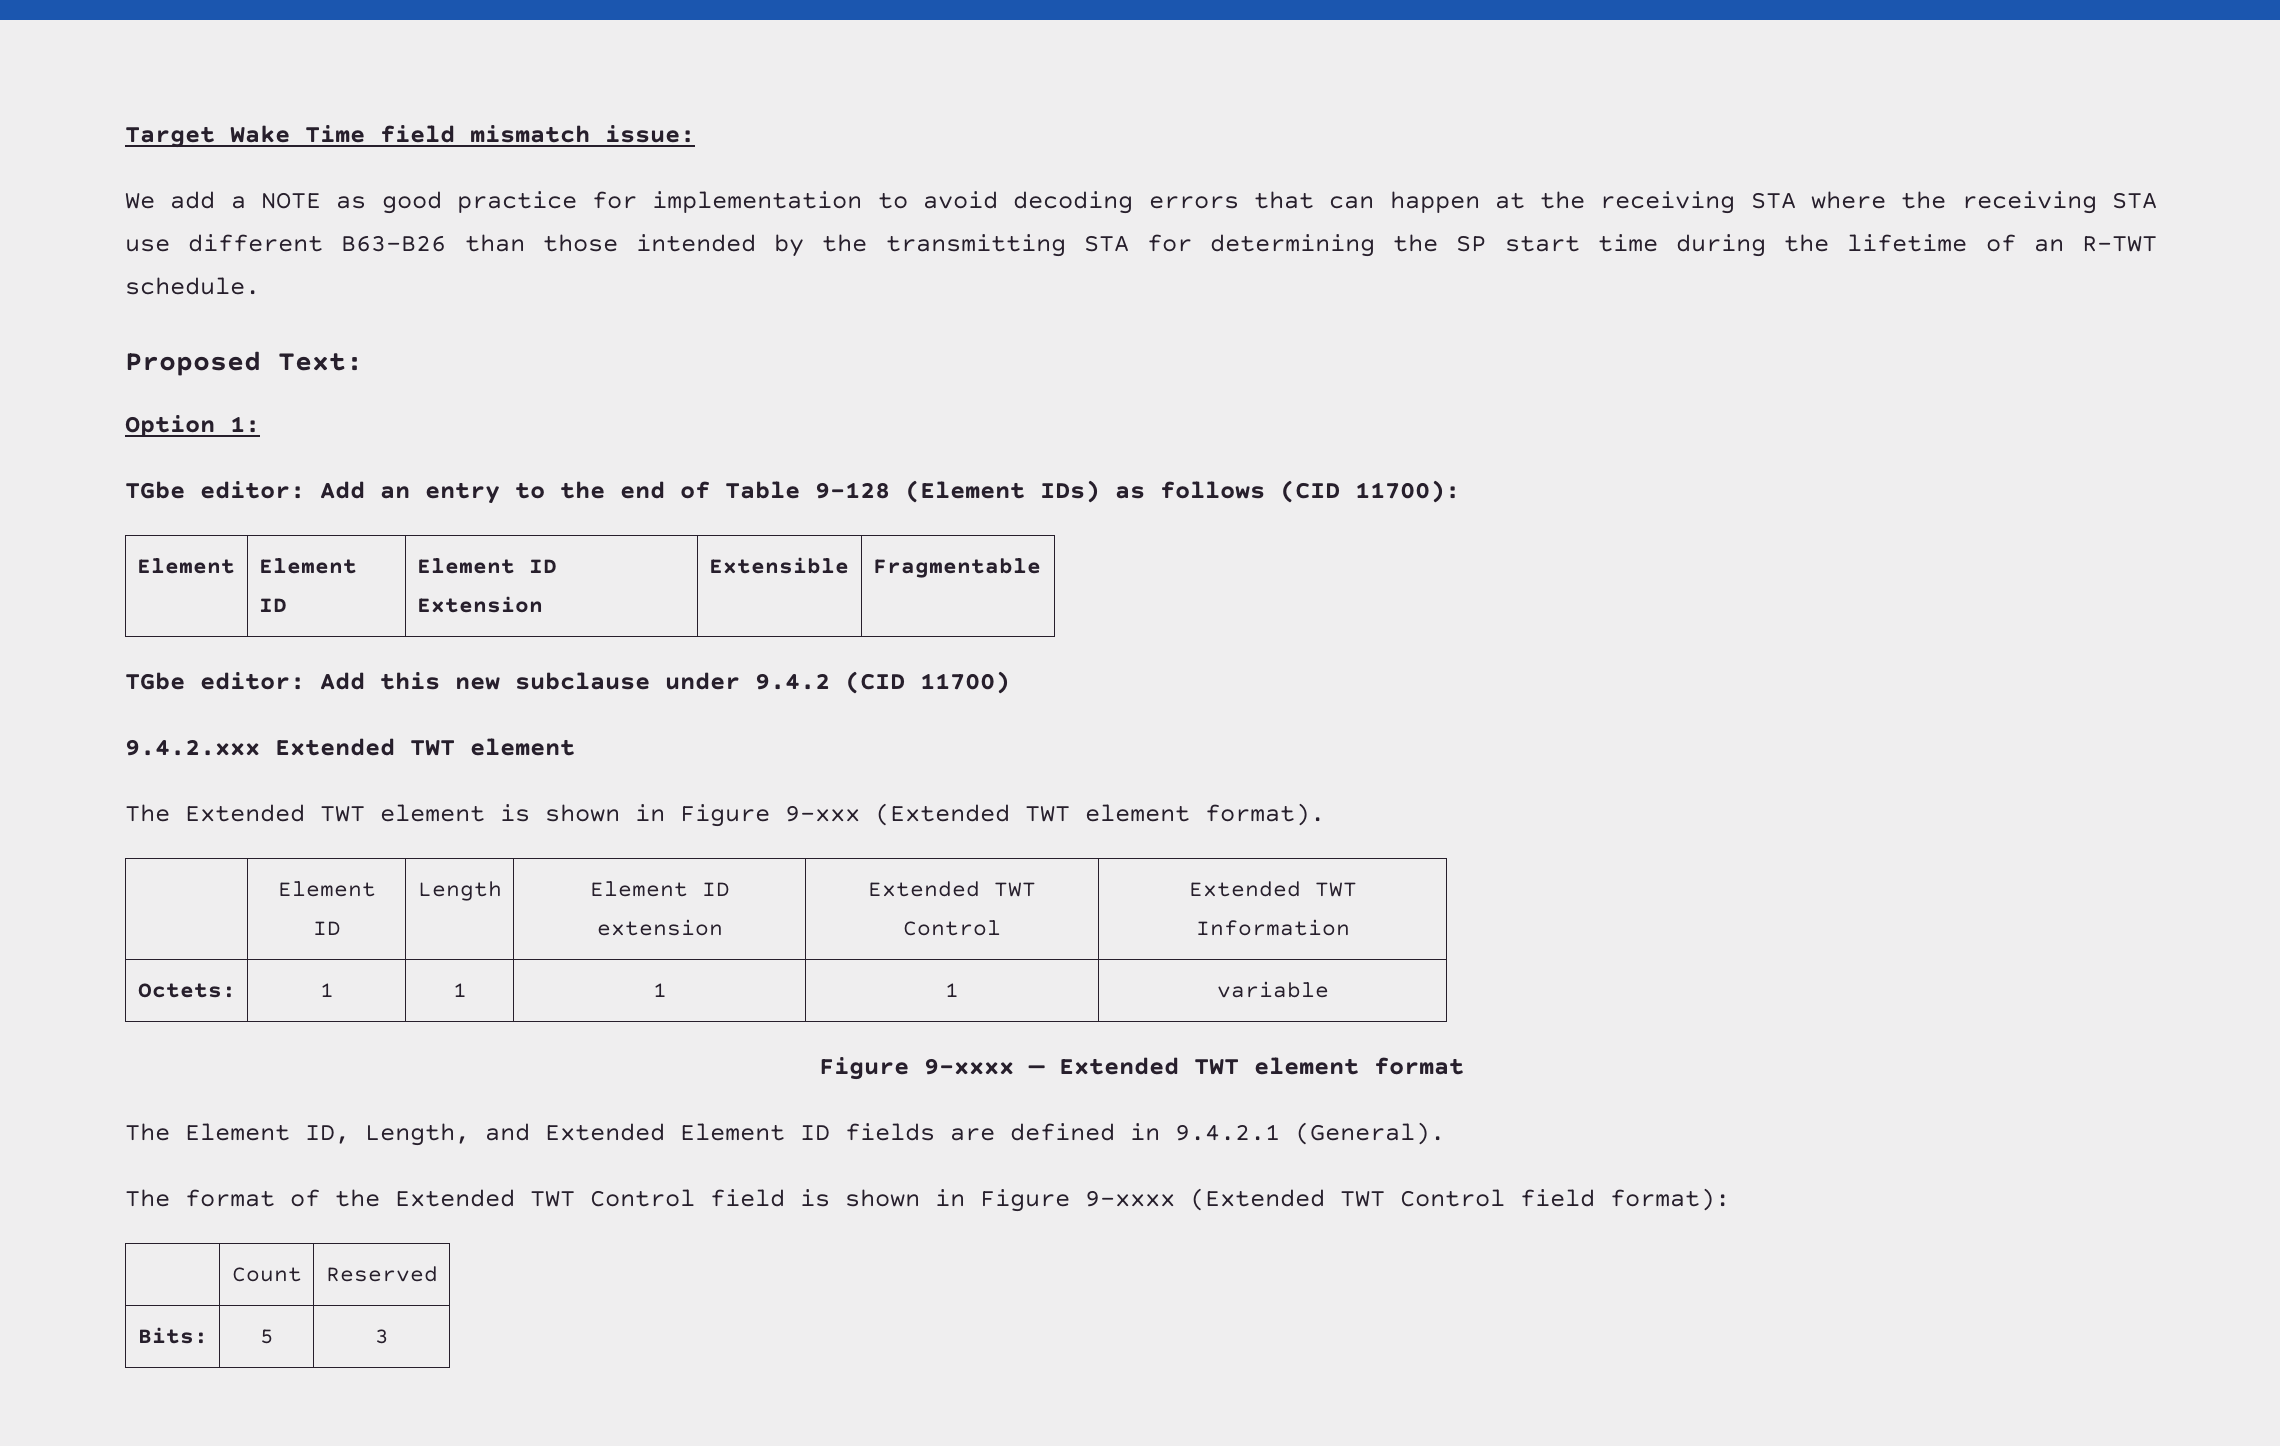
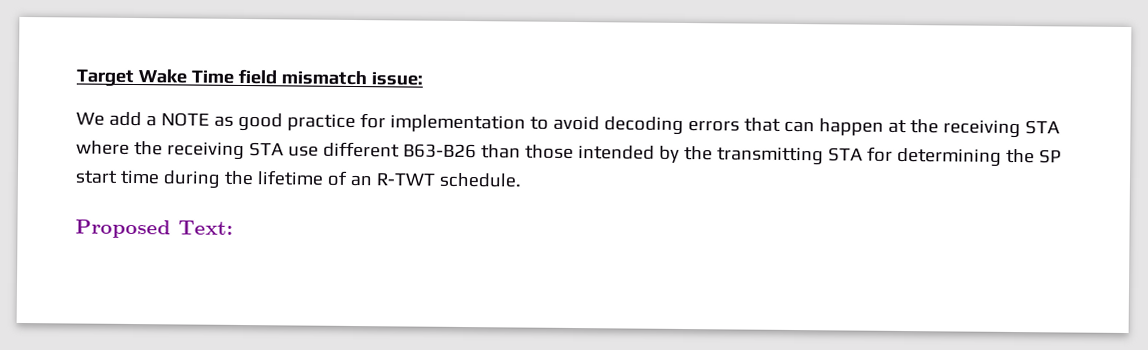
- Option 1:
- TGbe editor: Add an entry to the end of Table 9-128 (Element IDs) as follows (CID 11700):
- Element | Element ID | Element ID Extension | Extensible | Fragmentable
- TGbe editor: Add this new subclause under 9.4.2 (CID 11700)
- 9.4.2.xxx Extended TWT element
- The Extended TWT element is shown in Figure 9-xxx (Extended TWT element format).
- | Element ID | Length | Element ID extension | Extended TWT Control | Extended TWT Information
- Octets: | 1 | 1 | 1 | 1 | variable
- Figure 9-xxxx — Extended TWT element format
- The Element ID, Length, and Extended Element ID fields are defined in 9.4.2.1 (General).
- The format of the Extended TWT Control field is shown in Figure 9-xxxx (Extended TWT Control field format):
- | Count | Reserved
- Bits: | 5 | 3

